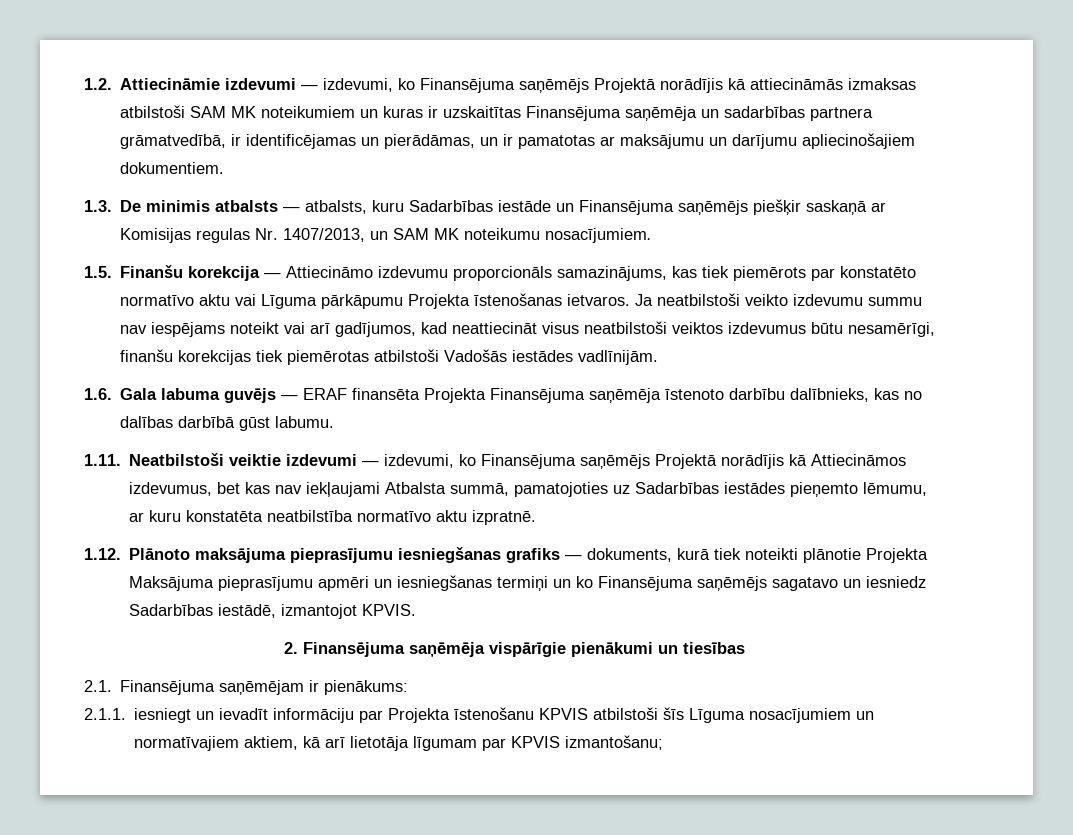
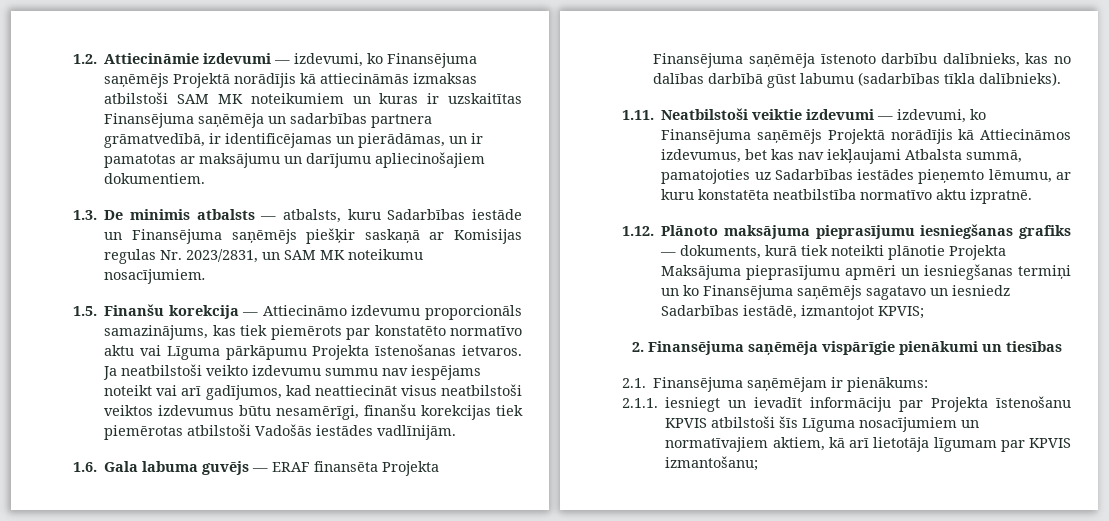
- 1.3. De minimis atbalsts — atbalsts, kuru Sadarbības iestāde un Finansējuma saņēmējs piešķir saskaņā ar Komisijas regulas Nr. 1407/2013, un SAM MK noteikumu nosacījumiem.
+ 1.3. De minimis atbalsts — atbalsts, kuru Sadarbības iestāde un Finansējuma saņēmējs piešķir saskaņā ar Komisijas regulas Nr. 2023/2831, un SAM MK noteikumu nosacījumiem.
- 1.6. Gala labuma guvējs — ERAF finansēta Projekta Finansējuma saņēmēja īstenoto darbību dalībnieks, kas no dalības darbībā gūst labumu.
+ 1.6. Gala labuma guvējs — ERAF finansēta Projekta Finansējuma saņēmēja īstenoto darbību dalībnieks, kas no dalības darbībā gūst labumu (sadarbības tīkla dalībnieks).
- 1.12. Plānoto maksājuma pieprasījumu iesniegšanas grafiks — dokuments, kurā tiek noteikti plānotie Projekta Maksājuma pieprasījumu apmēri un iesniegšanas termiņi un ko Finansējuma saņēmējs sagatavo un iesniedz Sadarbības iestādē, izmantojot KPVIS.
+ 1.12. Plānoto maksājuma pieprasījumu iesniegšanas grafiks — dokuments, kurā tiek noteikti plānotie Projekta Maksājuma pieprasījumu apmēri un iesniegšanas termiņi un ko Finansējuma saņēmējs sagatavo un iesniedz Sadarbības iestādē, izmantojot KPVIS;

